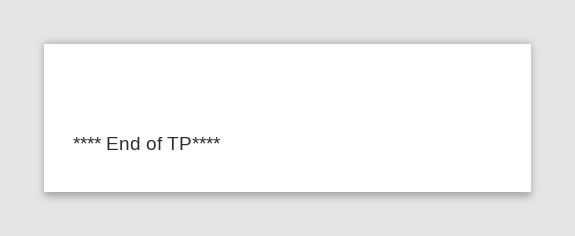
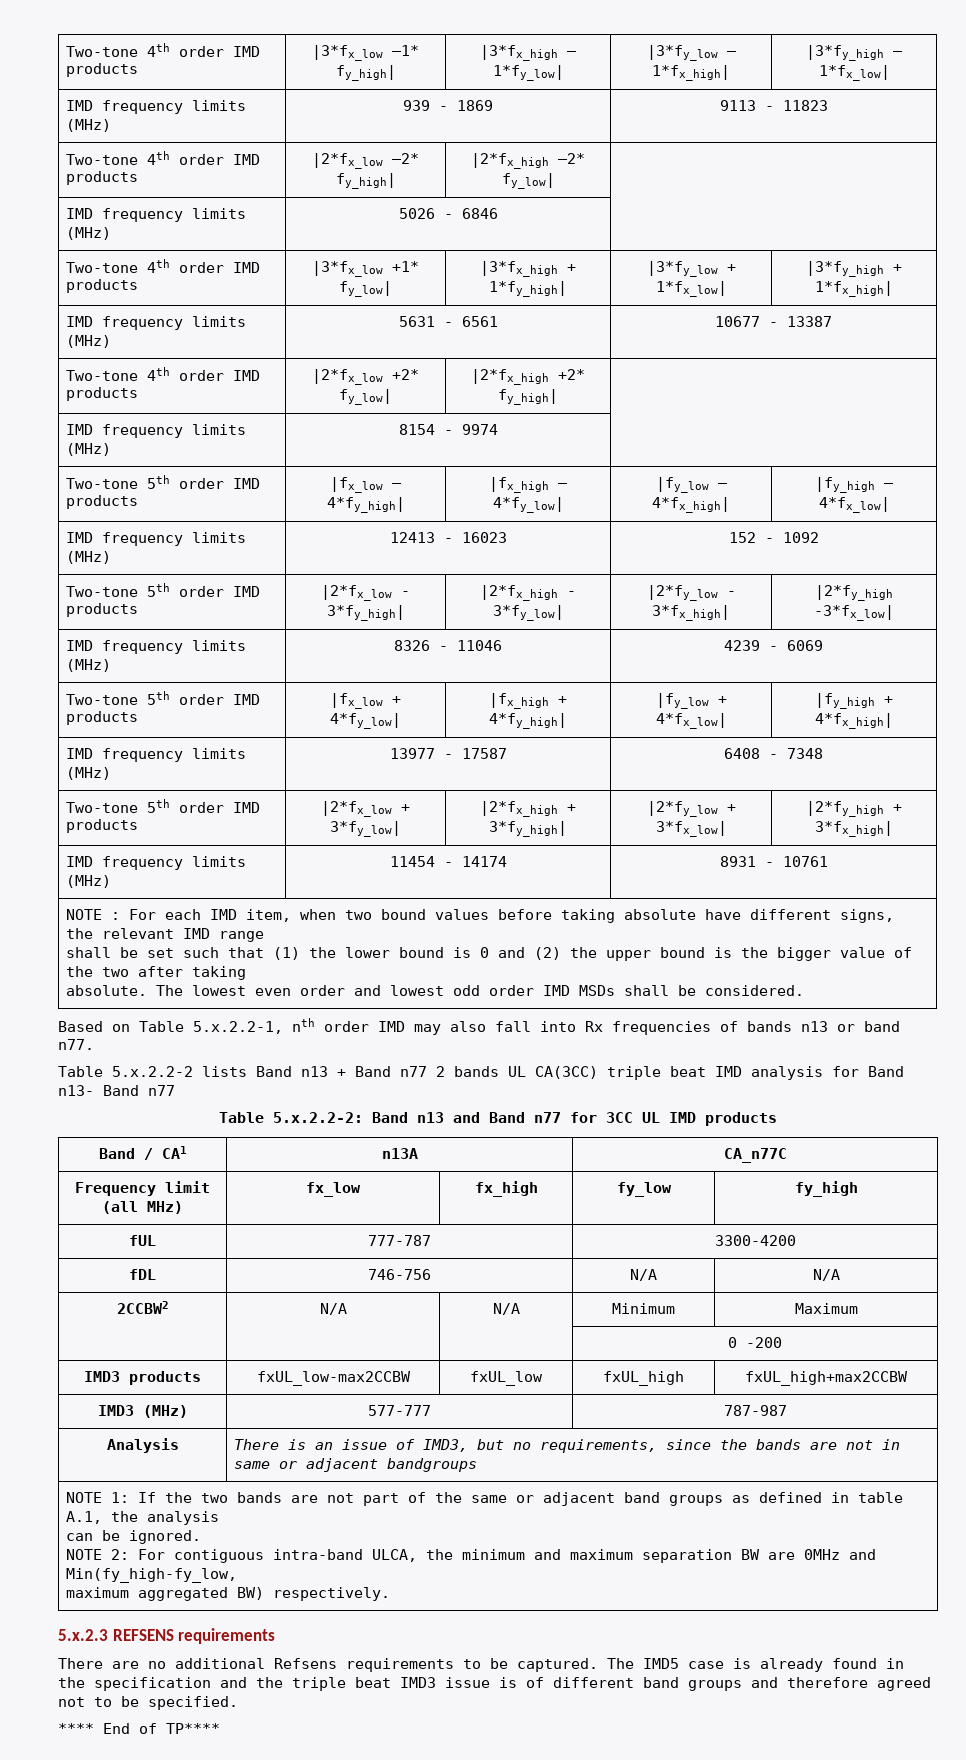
+ Two-tone 4th order IMD products | |3*fx_low –1* fy_high| | |3*fx_high – 1*fy_low| | |3*fy_low – 1*fx_high| | |3*fy_high – 1*fx_low|
+ IMD frequency limits (MHz) | 939 - 1869 | 9113 - 11823
+ Two-tone 4th order IMD products | |2*fx_low –2* fy_high| | |2*fx_high –2* fy_low| |
+ IMD frequency limits (MHz) | 5026 - 6846 |
+ Two-tone 4th order IMD products | |3*fx_low +1* fy_low| | |3*fx_high + 1*fy_high| | |3*fy_low + 1*fx_low| | |3*fy_high + 1*fx_high|
+ IMD frequency limits (MHz) | 5631 - 6561 | 10677 - 13387
+ Two-tone 4th order IMD products | |2*fx_low +2* fy_low| | |2*fx_high +2* fy_high| |
+ IMD frequency limits (MHz) | 8154 - 9974 |
+ Two-tone 5th order IMD products | |fx_low – 4*fy_high| | |fx_high – 4*fy_low| | |fy_low – 4*fx_high| | |fy_high – 4*fx_low|
+ IMD frequency limits (MHz) | 12413 - 16023 | 152 - 1092
+ Two-tone 5th order IMD products | |2*fx_low - 3*fy_high| | |2*fx_high - 3*fy_low| | |2*fy_low - 3*fx_high| | |2*fy_high -3*fx_low|
+ IMD frequency limits (MHz) | 8326 - 11046 | 4239 - 6069
+ Two-tone 5th order IMD products | |fx_low + 4*fy_low| | |fx_high + 4*fy_high| | |fy_low + 4*fx_low| | |fy_high + 4*fx_high|
+ IMD frequency limits (MHz) | 13977 - 17587 | 6408 - 7348
+ Two-tone 5th order IMD products | |2*fx_low + 3*fy_low| | |2*fx_high + 3*fy_high| | |2*fy_low + 3*fx_low| | |2*fy_high + 3*fx_high|
+ IMD frequency limits (MHz) | 11454 - 14174 | 8931 - 10761
+ NOTE : For each IMD item, when two bound values before taking absolute have different signs, the relevant IMD range
+ shall be set such that (1) the lower bound is 0 and (2) the upper bound is the bigger value of the two after taking
+ absolute. The lowest even order and lowest odd order IMD MSDs shall be considered.
+ Based on Table 5.x.2.2-1, nth order IMD may also fall into Rx frequencies of bands n13 or band n77.
+ Table 5.x.2.2-2 lists Band n13 + Band n77 2 bands UL CA(3CC) triple beat IMD analysis for Band n13- Band n77
+ Table 5.x.2.2-2: Band n13 and Band n77 for 3CC UL IMD products
+ Band / CA1 | n13A | CA_n77C
+ Frequency limit (all MHz) | fx_low | fx_high | fy_low | fy_high
+ fUL | 777-787 | 3300-4200
+ fDL | 746-756 | N/A | N/A
+ 2CCBW2 | N/A | N/A | Minimum | Maximum
+ | | | 0 -200
+ IMD3 products | fxUL_low-max2CCBW | fxUL_low | fxUL_high | fxUL_high+max2CCBW
+ IMD3 (MHz) | 577-777 | 787-987
+ Analysis | There is an issue of IMD3, but no requirements, since the bands are not in same or adjacent bandgroups
+ NOTE 1: If the two bands are not part of the same or adjacent band groups as defined in table A.1, the analysis
+ can be ignored.
+ NOTE 2: For contiguous intra-band ULCA, the minimum and maximum separation BW are 0MHz and Min(fy_high-fy_low,
+ maximum aggregated BW) respectively.
+ 5.x.2.3 REFSENS requirements
+ There are no additional Refsens requirements to be captured. The IMD5 case is already found in the specification and the triple beat IMD3 issue is of different band groups and therefore agreed not to be specified.

